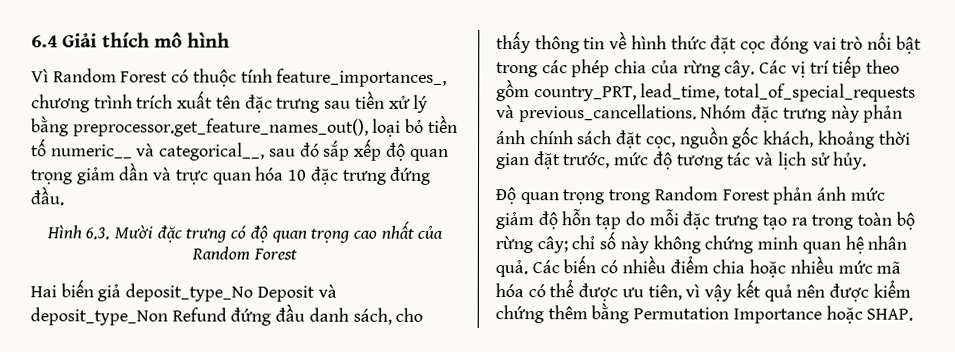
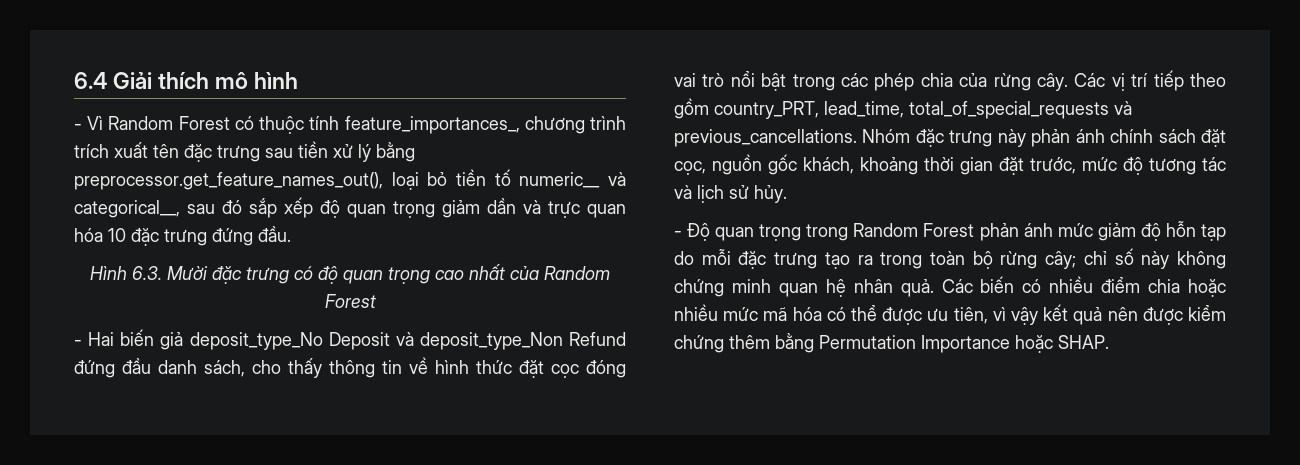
- Vì Random Forest có thuộc tính feature_importances_, chương trình trích xuất tên đặc trưng sau tiền xử lý bằng preprocessor.get_feature_names_out(), loại bỏ tiền tố numeric__ và categorical__, sau đó sắp xếp độ quan trọng giảm dần và trực quan hóa 10 đặc trưng đứng đầu.
+ - Vì Random Forest có thuộc tính feature_importances_, chương trình trích xuất tên đặc trưng sau tiền xử lý bằng preprocessor.get_feature_names_out(), loại bỏ tiền tố numeric__ và categorical__, sau đó sắp xếp độ quan trọng giảm dần và trực quan hóa 10 đặc trưng đứng đầu.
- Hai biến giả deposit_type_No Deposit và deposit_type_Non Refund đứng đầu danh sách, cho thấy thông tin về hình thức đặt cọc đóng vai trò nổi bật trong các phép chia của rừng cây.
+ - Hai biến giả deposit_type_No Deposit và deposit_type_Non Refund đứng đầu danh sách, cho thấy thông tin về hình thức đặt cọc đóng vai trò nổi bật trong các phép chia của rừng cây.
- Độ quan trọng trong Random Forest phản ánh mức giảm độ hỗn tạp do mỗi đặc trưng tạo ra trong toàn bộ rừng cây; chỉ số này không chứng minh quan hệ nhân quả.
+ - Độ quan trọng trong Random Forest phản ánh mức giảm độ hỗn tạp do mỗi đặc trưng tạo ra trong toàn bộ rừng cây; chỉ số này không chứng minh quan hệ nhân quả.

